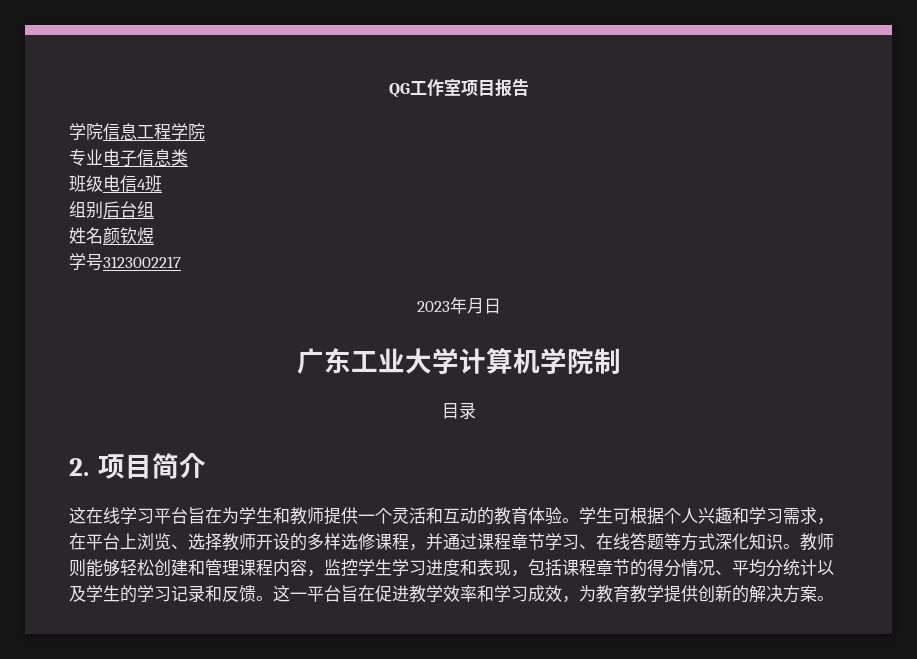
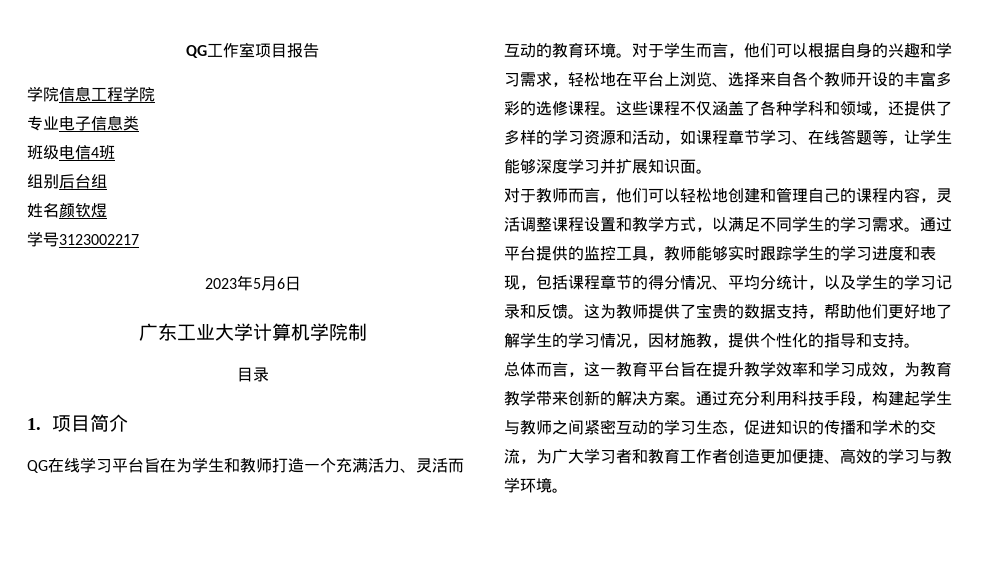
- 2023年月日
+ 2023年5月6日
- 2.项目简介
+ 1.项目简介
- 这在线学习平台旨在为学生和教师提供一个灵活和互动的教育体验。学生可根据个人兴趣和学习需求，在平台上浏览、选择教师开设的多样选修课程，并通过课程章节学习、在线答题等方式深化知识。教师则能够轻松创建和管理课程内容，监控学生学习进度和表现，包括课程章节的得分情况、平均分统计以及学生的学习记录和反馈。
+ QG在线学习平台旨在为学生和教师打造一个充满活力、灵活而互动的教育环境。对于学生而言，他们可以根据自身的兴趣和学习需求，轻松地在平台上浏览、选择来自各个教师开设的丰富多彩的选修课程。这些课程不仅涵盖了各种学科和领域，还提供了多样的学习资源和活动，如课程章节学习、在线答题等，让学生能够深度学习并扩展知识面。
+ 对于教师而言，他们可以轻松地创建和管理自己的课程内容，灵活调整课程设置和教学方式，以满足不同学生的学习需求。通过平台提供的监控工具，教师能够实时跟踪学生的学习进度和表现，包括课程章节的得分情况、平均分统计，以及学生的学习记录和反馈。
- 这一平台旨在促进教学效率和学习成效，为教育教学提供创新的解决方案。
+ 这为教师提供了宝贵的数据支持，帮助他们更好地了解学生的学习情况，因材施教，提供个性化的指导和支持。
+ 总体而言，这一教育平台旨在提升教学效率和学习成效，为教育教学带来创新的解决方案。
+ 通过充分利用科技手段，构建起学生与教师之间紧密互动的学习生态，促进知识的传播和学术的交流，为广大学习者和教育工作者创造更加便捷、高效的学习与教学环境。

